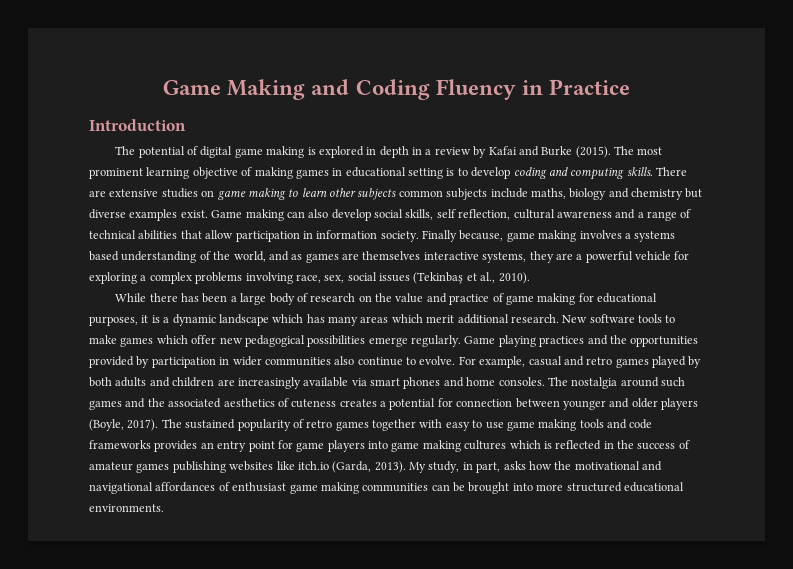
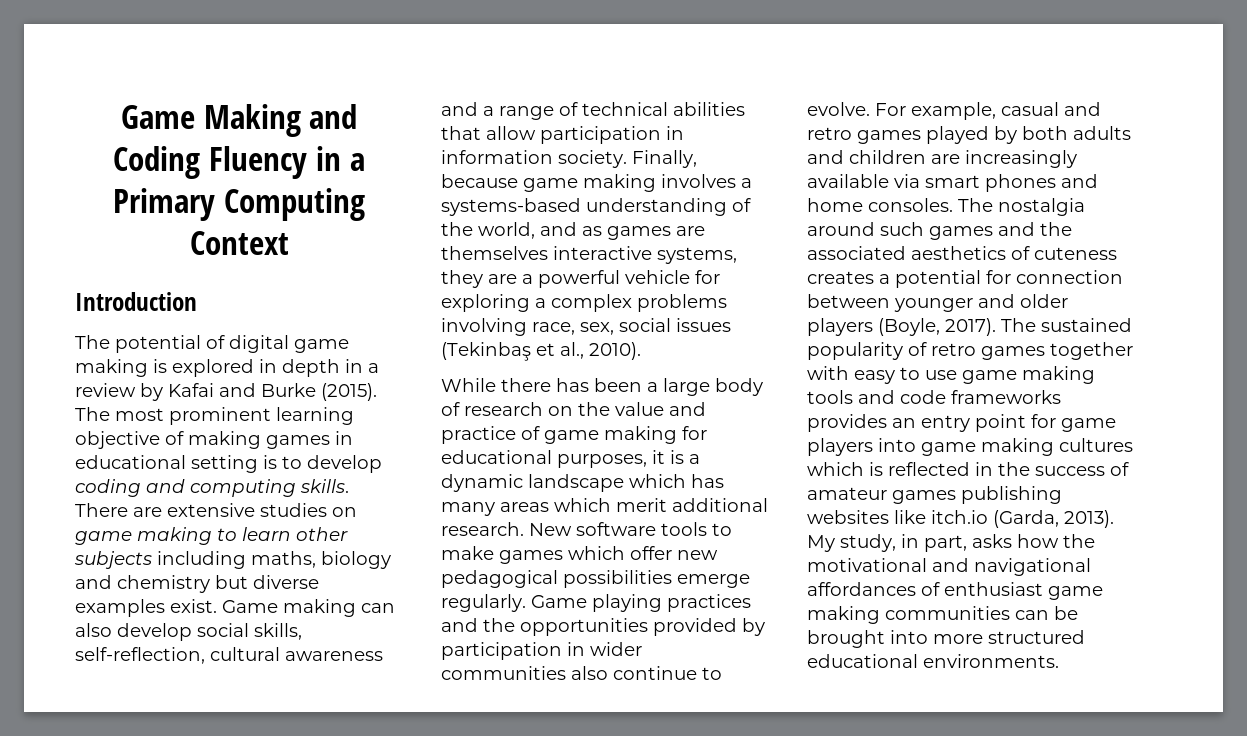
- Game Making and Coding Fluency in Practice
+ Game Making and Coding Fluency in a Primary Computing Context
- There are extensive studies on game making to learn other subjects common subjects include maths, biology and chemistry but diverse examples exist.
+ There are extensive studies on game making to learn other subjects including maths, biology and chemistry but diverse examples exist.
- Game making can also develop social skills, self reflection, cultural awareness and a range of technical abilities that allow participation in information society.
+ Game making can also develop social skills, self-reflection, cultural awareness and a range of technical abilities that allow participation in information society.
- Finally because, game making involves a systems based understanding of the world, and as games are themselves interactive systems, they are a powerful vehicle for exploring a complex problems involving race, sex, social issues (Tekinbaş et al., 2010).
+ Finally, because game making involves a systems-based understanding of the world, and as games are themselves interactive systems, they are a powerful vehicle for exploring a complex problems involving race, sex, social issues (Tekinbaş et al., 2010).

